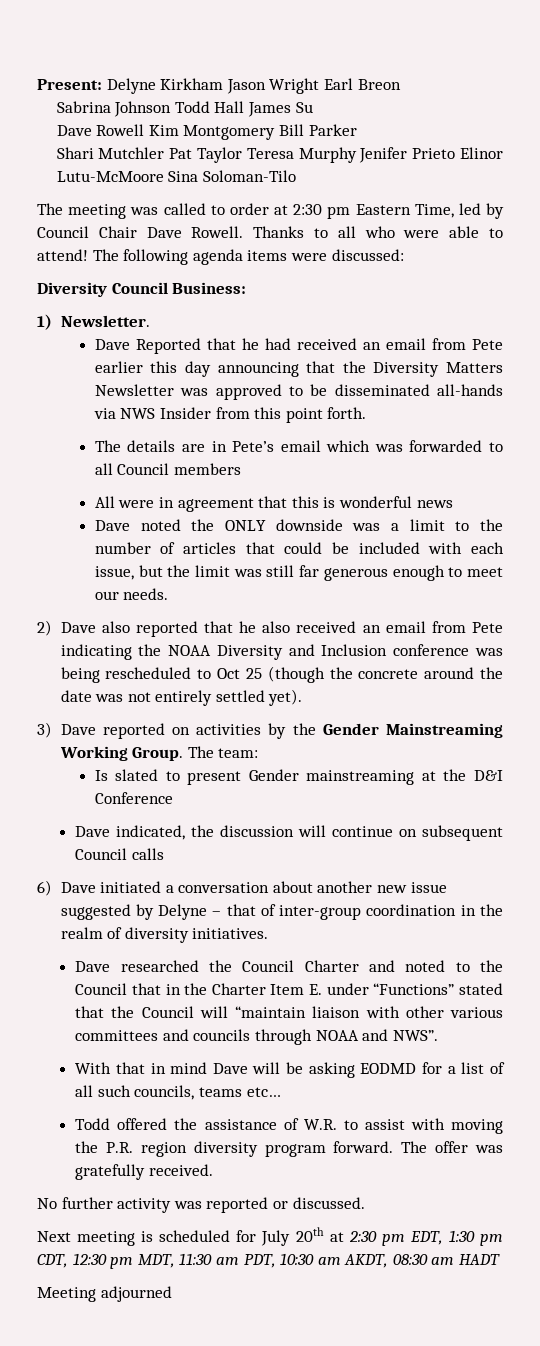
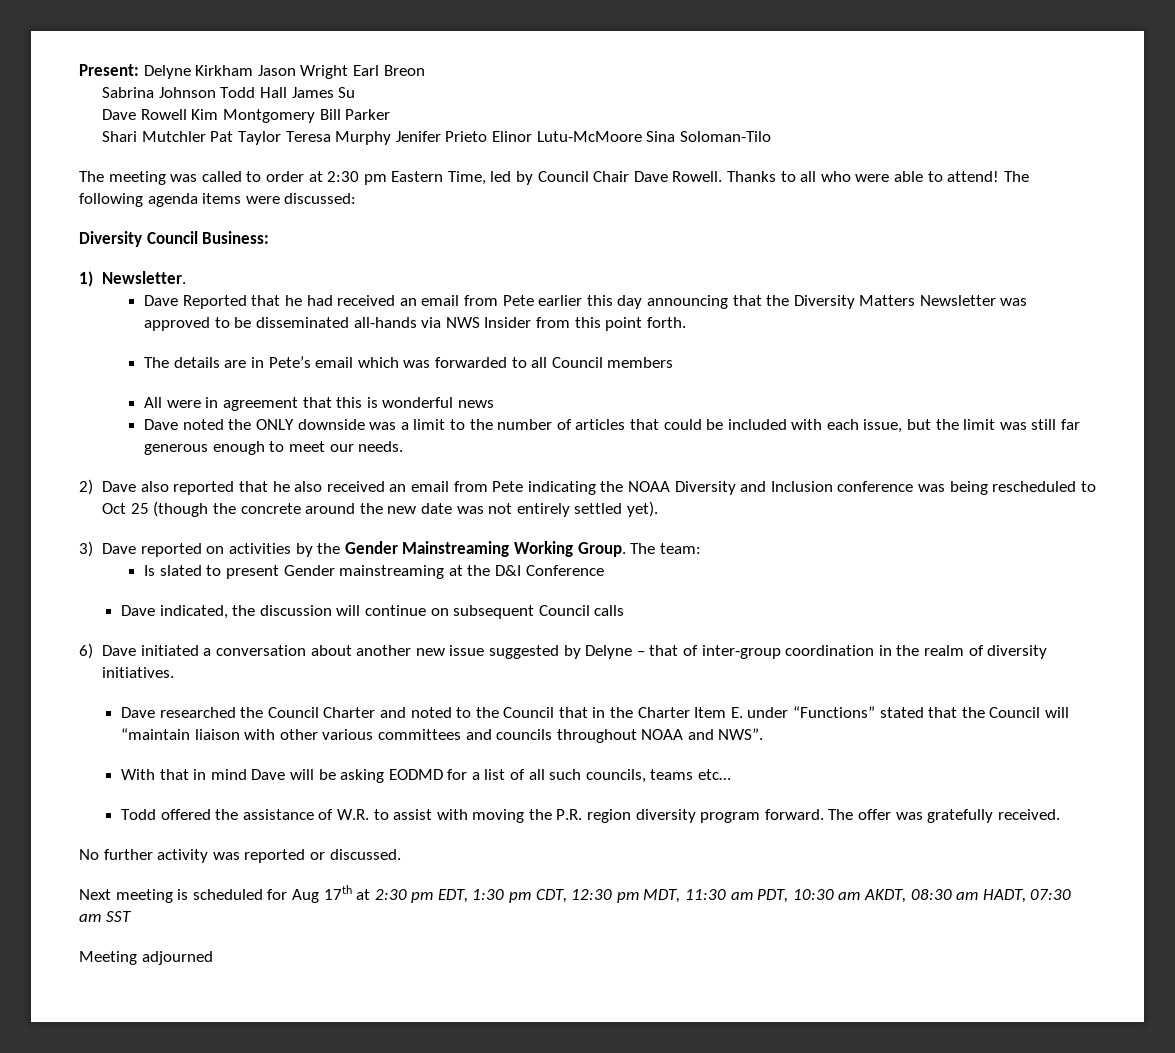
- 2) Dave also reported that he also received an email from Pete indicating the NOAA Diversity and Inclusion conference was being rescheduled to Oct 25 (though the concrete around the date was not entirely settled yet).
+ 2) Dave also reported that he also received an email from Pete indicating the NOAA Diversity and Inclusion conference was being rescheduled to Oct 25 (though the concrete around the new date was not entirely settled yet).
- Dave researched the Council Charter and noted to the Council that in the Charter Item E. under “Functions” stated that the Council will “maintain liaison with other various committees and councils through NOAA and NWS”.
+ Dave researched the Council Charter and noted to the Council that in the Charter Item E. under “Functions” stated that the Council will “maintain liaison with other various committees and councils throughout NOAA and NWS”.
- Next meeting is scheduled for July 20th at 2:30 pm EDT, 1:30 pm CDT, 12:30 pm MDT, 11:30 am PDT, 10:30 am AKDT, 08:30 am HADT
+ Next meeting is scheduled for Aug 17th at 2:30 pm EDT, 1:30 pm CDT, 12:30 pm MDT, 11:30 am PDT, 10:30 am AKDT, 08:30 am HADT, 07:30 am SST

